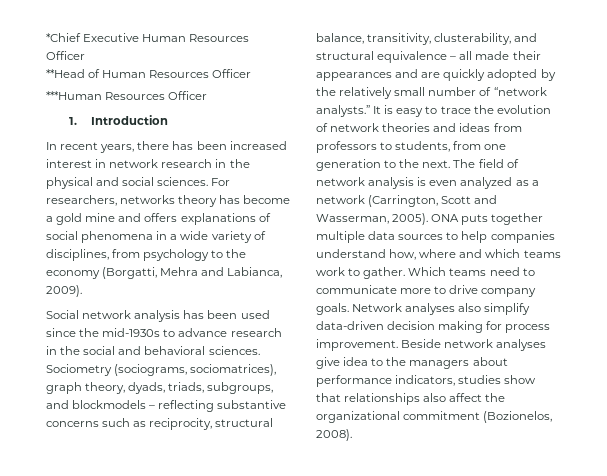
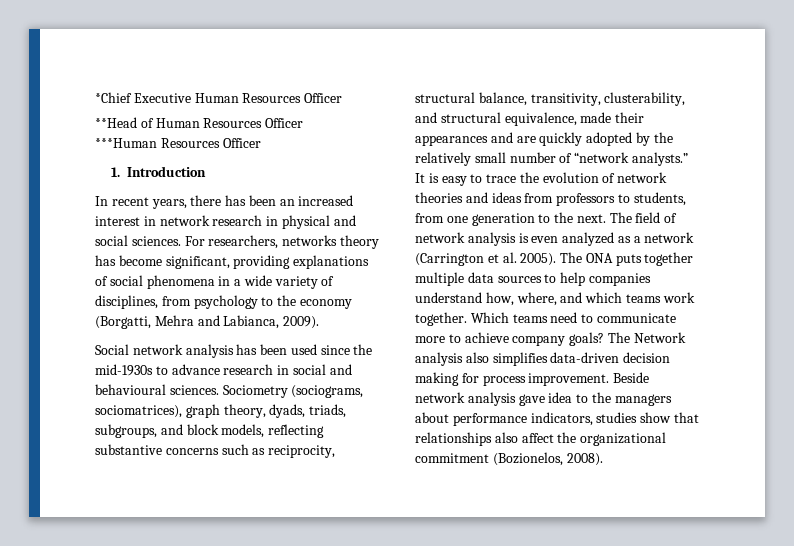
- In recent years, there has been increased interest in network research in the physical and social sciences.
+ In recent years, there has been an increased interest in network research in physical and social sciences.
- For researchers, networks theory has become a gold mine and offers explanations of social phenomena in a wide variety of disciplines, from psychology to the economy (Borgatti, Mehra and Labianca, 2009).
+ For researchers, networks theory has become significant, providing explanations of social phenomena in a wide variety of disciplines, from psychology to the economy (Borgatti, Mehra and Labianca, 2009).
- Social network analysis has been used since the mid-1930s to advance research in the social and behavioral sciences.
+ Social network analysis has been used since the mid-1930s to advance research in social and behavioural sciences.
- Sociometry (sociograms, sociomatrices), graph theory, dyads, triads, subgroups, and blockmodels – reflecting substantive concerns such as reciprocity, structural balance, transitivity, clusterability, and structural equivalence – all made their appearances and are quickly adopted by the relatively small number of “network analysts.”
+ Sociometry (sociograms, sociomatrices), graph theory, dyads, triads, subgroups, and block models, reflecting substantive concerns such as reciprocity, structural balance, transitivity, clusterability, and structural equivalence, made their appearances and are quickly adopted by the relatively small number of “network analysts.”
- The field of network analysis is even analyzed as a network (Carrington, Scott and Wasserman, 2005). ONA puts together multiple data sources to help companies understand how, where and which teams work to gather.
+ The field of network analysis is even analyzed as a network (Carrington et al. 2005). The ONA puts together multiple data sources to help companies understand how, where, and which teams work together.
- Which teams need to communicate more to drive company goals. Network analyses also simplify data-driven decision making for process improvement.
+ Which teams need to communicate more to achieve company goals? The Network analysis also simplifies data-driven decision making for process improvement.
- Beside network analyses give idea to the managers about performance indicators, studies show that relationships also affect the organizational commitment (Bozionelos, 2008).
+ Beside network analysis gave idea to the managers about performance indicators, studies show that relationships also affect the organizational commitment (Bozionelos, 2008).

